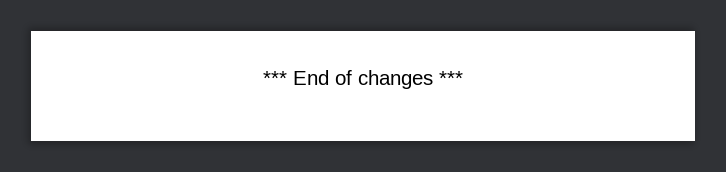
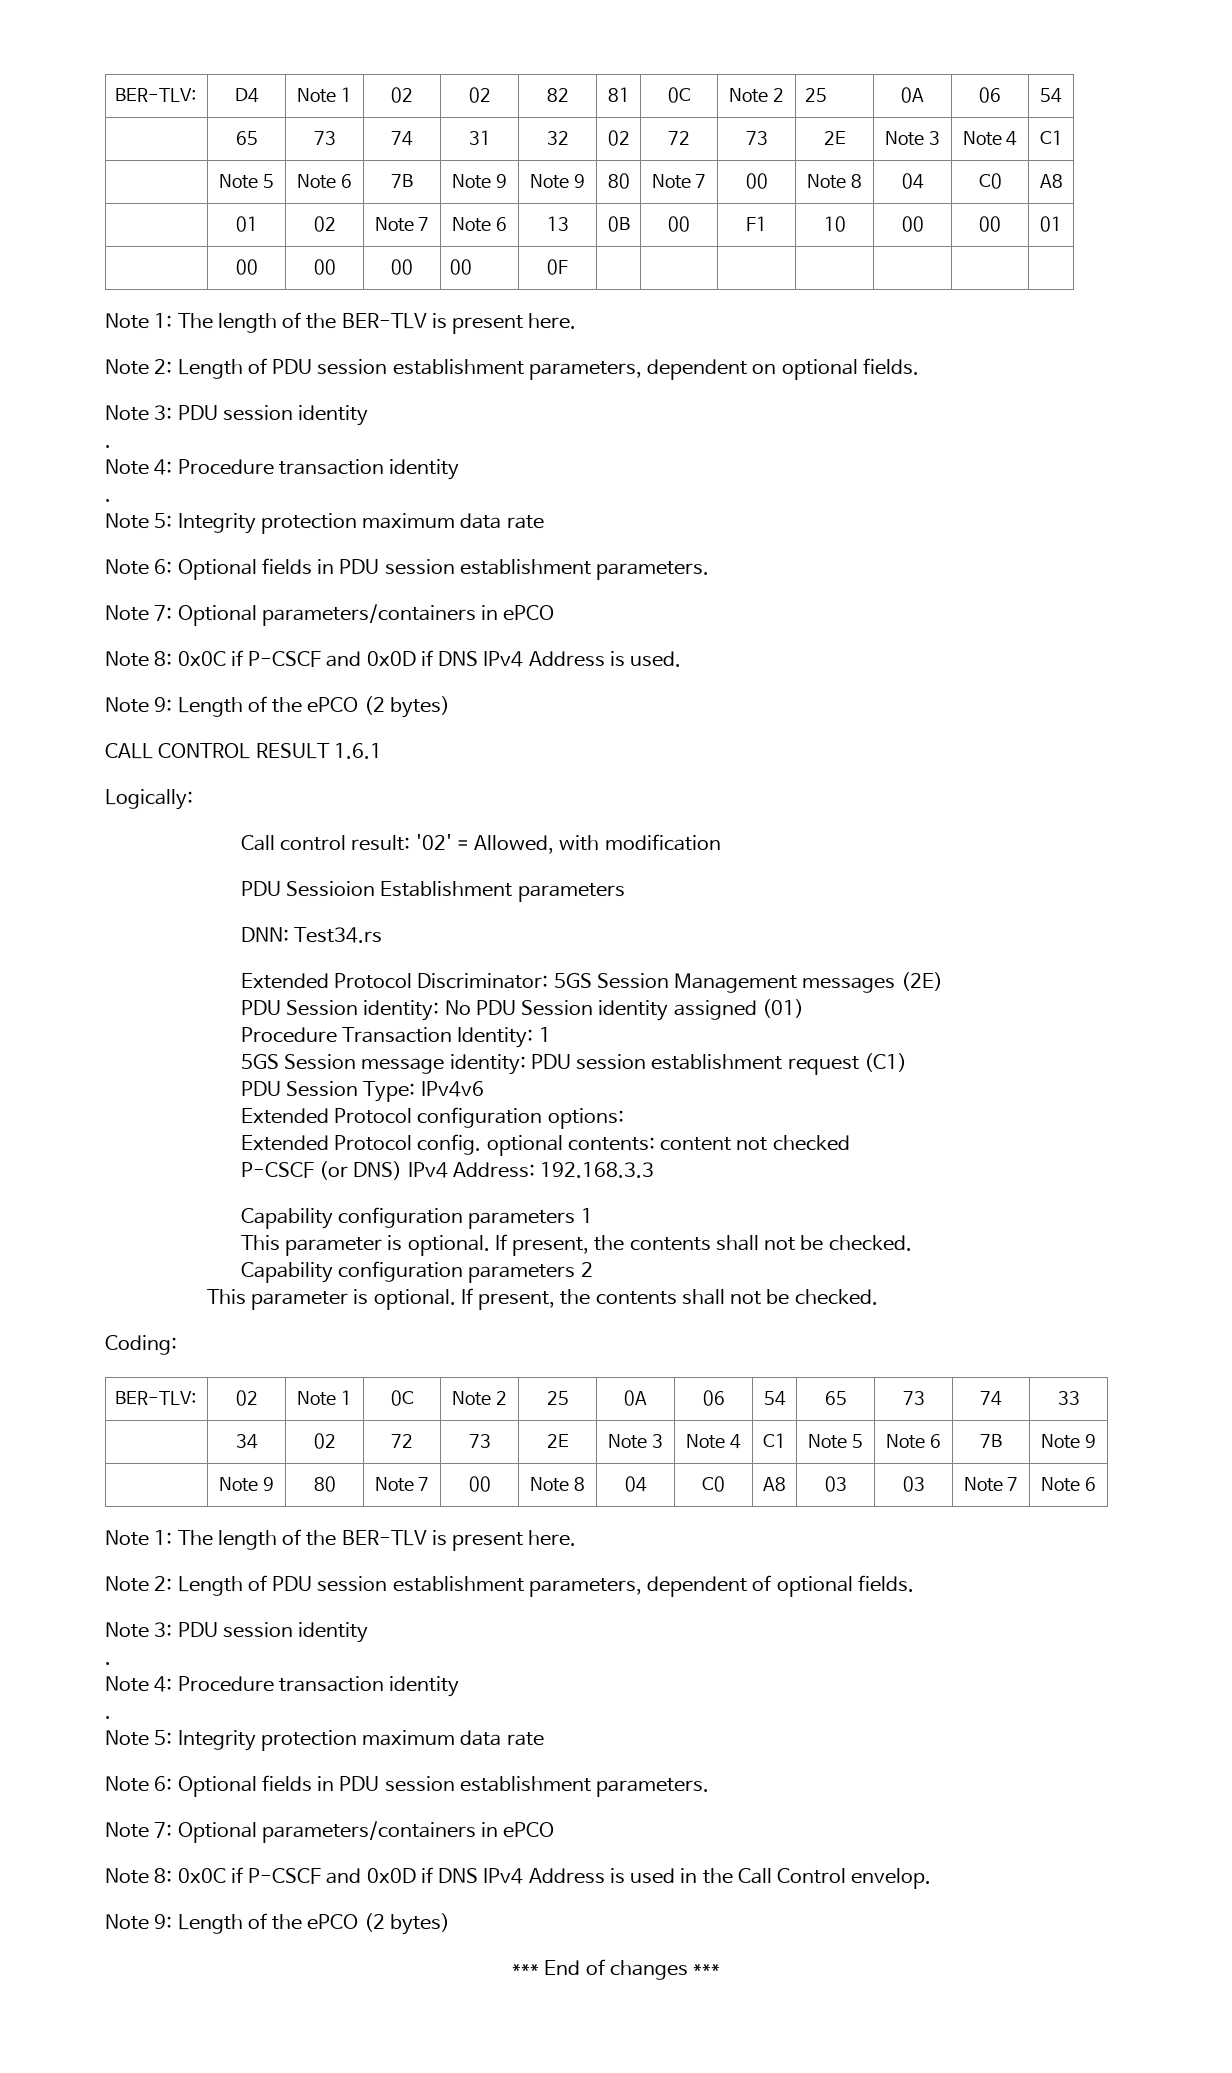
+ BER-TLV: | D4 | Note 1 | 02 | 02 | 82 | 81 | 0C | Note 2 | 25 | 0A | 06 | 54
+ | 65 | 73 | 74 | 31 | 32 | 02 | 72 | 73 | 2E | Note 3 | Note 4 | C1
+ | Note 5 | Note 6 | 7B | Note 9 | Note 9 | 80 | Note 7 | 00 | Note 8 | 04 | C0 | A8
+ | 01 | 02 | Note 7 | Note 6 | 13 | 0B | 00 | F1 | 10 | 00 | 00 | 01
+ | 00 | 00 | 00 | 00 | 0F | | | | | | |
+ Note 1: The length of the BER-TLV is present here.
+ Note 2: Length of PDU session establishment parameters, dependent on optional fields.
+ Note 3: PDU session identity
+ .
+ Note 4: Procedure transaction identity
+ .
+ Note 5: Integrity protection maximum data rate
+ Note 6: Optional fields in PDU session establishment parameters.
+ Note 7: Optional parameters/containers in ePCO
+ Note 8: 0x0C if P-CSCF and 0x0D if DNS IPv4 Address is used.
+ Note 9: Length of the ePCO (2 bytes)
+ CALL CONTROL RESULT 1.6.1
+ Logically:
+ Call control result: '02' = Allowed, with modification
+ PDU Sessioion Establishment parameters
+ DNN: Test34.rs
+ Extended Protocol Discriminator: 5GS Session Management messages (2E)
+ PDU Session identity: No PDU Session identity assigned (01)
+ Procedure Transaction Identity: 1
+ 5GS Session message identity: PDU session establishment request (C1)
+ PDU Session Type: IPv4v6
+ Extended Protocol configuration options:
+ Extended Protocol config. optional contents: content not checked
+ P-CSCF (or DNS) IPv4 Address: 192.168.3.3
+ Capability configuration parameters 1
+ This parameter is optional. If present, the contents shall not be checked.
+ Capability configuration parameters 2
+ This parameter is optional. If present, the contents shall not be checked.
+ Coding:
+ BER-TLV: | 02 | Note 1 | 0C | Note 2 | 25 | 0A | 06 | 54 | 65 | 73 | 74 | 33
+ | 34 | 02 | 72 | 73 | 2E | Note 3 | Note 4 | C1 | Note 5 | Note 6 | 7B | Note 9
+ | Note 9 | 80 | Note 7 | 00 | Note 8 | 04 | C0 | A8 | 03 | 03 | Note 7 | Note 6
+ Note 1: The length of the BER-TLV is present here.
+ Note 2: Length of PDU session establishment parameters, dependent of optional fields.
+ Note 3: PDU session identity
+ .
+ Note 4: Procedure transaction identity
+ .
+ Note 5: Integrity protection maximum data rate
+ Note 6: Optional fields in PDU session establishment parameters.
+ Note 7: Optional parameters/containers in ePCO
+ Note 8: 0x0C if P-CSCF and 0x0D if DNS IPv4 Address is used in the Call Control envelop.
+ Note 9: Length of the ePCO (2 bytes)

